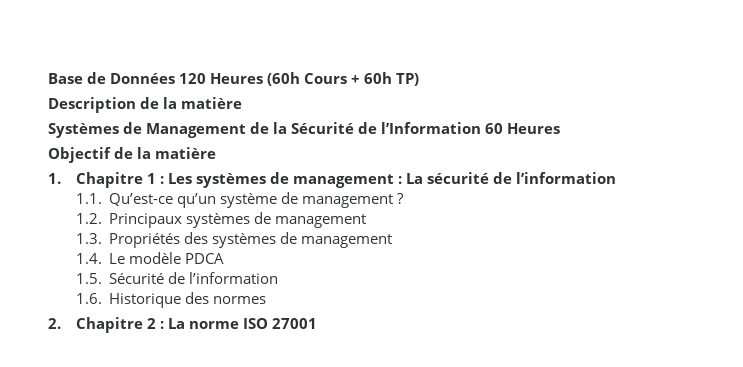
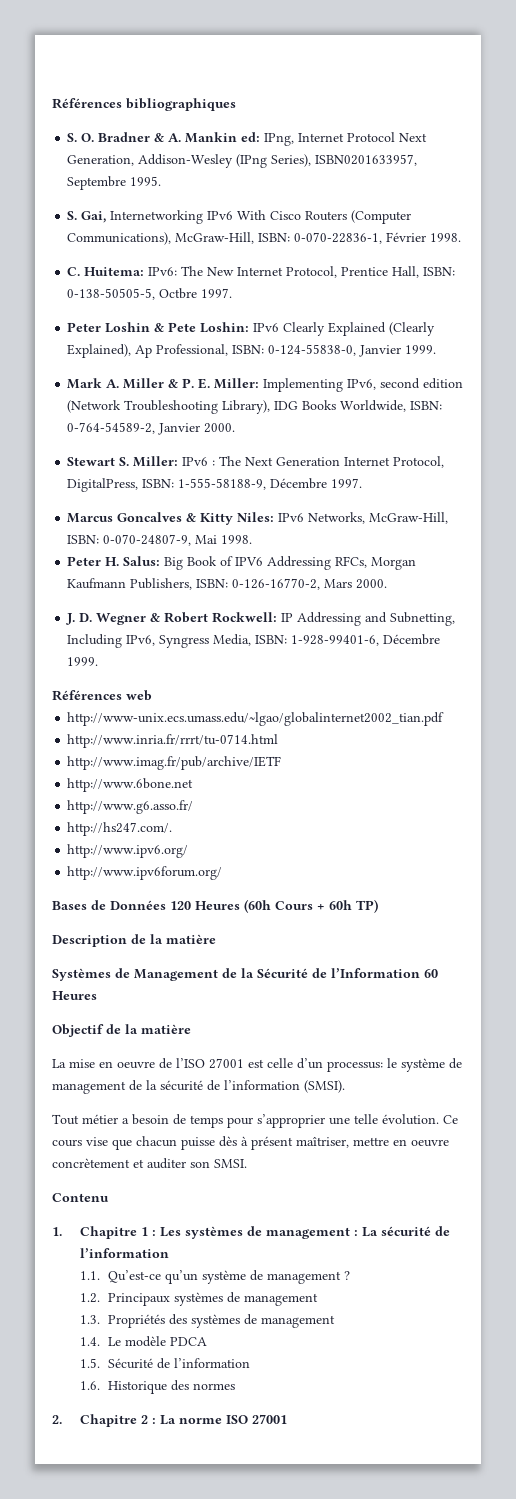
- Base de Données 120 Heures (60h Cours + 60h TP)
+ Références bibliographiques
+ S. O. Bradner & A. Mankin ed: IPng, Internet Protocol Next Generation, Addison-Wesley (IPng Series), ISBN0201633957, Septembre 1995.
+ S. Gai, Internetworking IPv6 With Cisco Routers (Computer Communications), McGraw-Hill, ISBN: 0-070-22836-1, Février 1998.
+ C. Huitema: IPv6: The New Internet Protocol, Prentice Hall, ISBN: 0-138-50505-5, Octbre 1997.
+ Peter Loshin & Pete Loshin: IPv6 Clearly Explained (Clearly Explained), Ap Professional, ISBN: 0-124-55838-0, Janvier 1999.
+ Mark A. Miller & P. E. Miller: Implementing IPv6, second edition (Network Troubleshooting Library), IDG Books Worldwide, ISBN: 0-764-54589-2, Janvier 2000.
+ Stewart S. Miller: IPv6 : The Next Generation Internet Protocol, DigitalPress, ISBN: 1-555-58188-9, Décembre 1997.
+ Marcus Goncalves & Kitty Niles: IPv6 Networks, McGraw-Hill, ISBN: 0-070-24807-9, Mai 1998.
+ Peter H. Salus: Big Book of IPV6 Addressing RFCs, Morgan Kaufmann Publishers, ISBN: 0-126-16770-2, Mars 2000.
+ J. D. Wegner & Robert Rockwell: IP Addressing and Subnetting, Including IPv6, Syngress Media, ISBN: 1-928-99401-6, Décembre 1999.
+ Références web
+ http://www-unix.ecs.umass.edu/~lgao/globalinternet2002_tian.pdf
+ http://www.inria.fr/rrrt/tu-0714.html
+ http://www.imag.fr/pub/archive/IETF
+ http://www.6bone.net
+ http://www.g6.asso.fr/
+ http://hs247.com/.
+ http://www.ipv6.org/
+ http://www.ipv6forum.org/
+ Bases de Données 120 Heures (60h Cours + 60h TP)
+ La mise en oeuvre de l’ISO 27001 est celle d’un processus: le système de management de la sécurité de l’information (SMSI).
+ Tout métier a besoin de temps pour s’approprier une telle évolution. Ce cours vise que chacun puisse dès à présent maîtriser, mettre en oeuvre concrètement et auditer son SMSI.
+ Contenu

